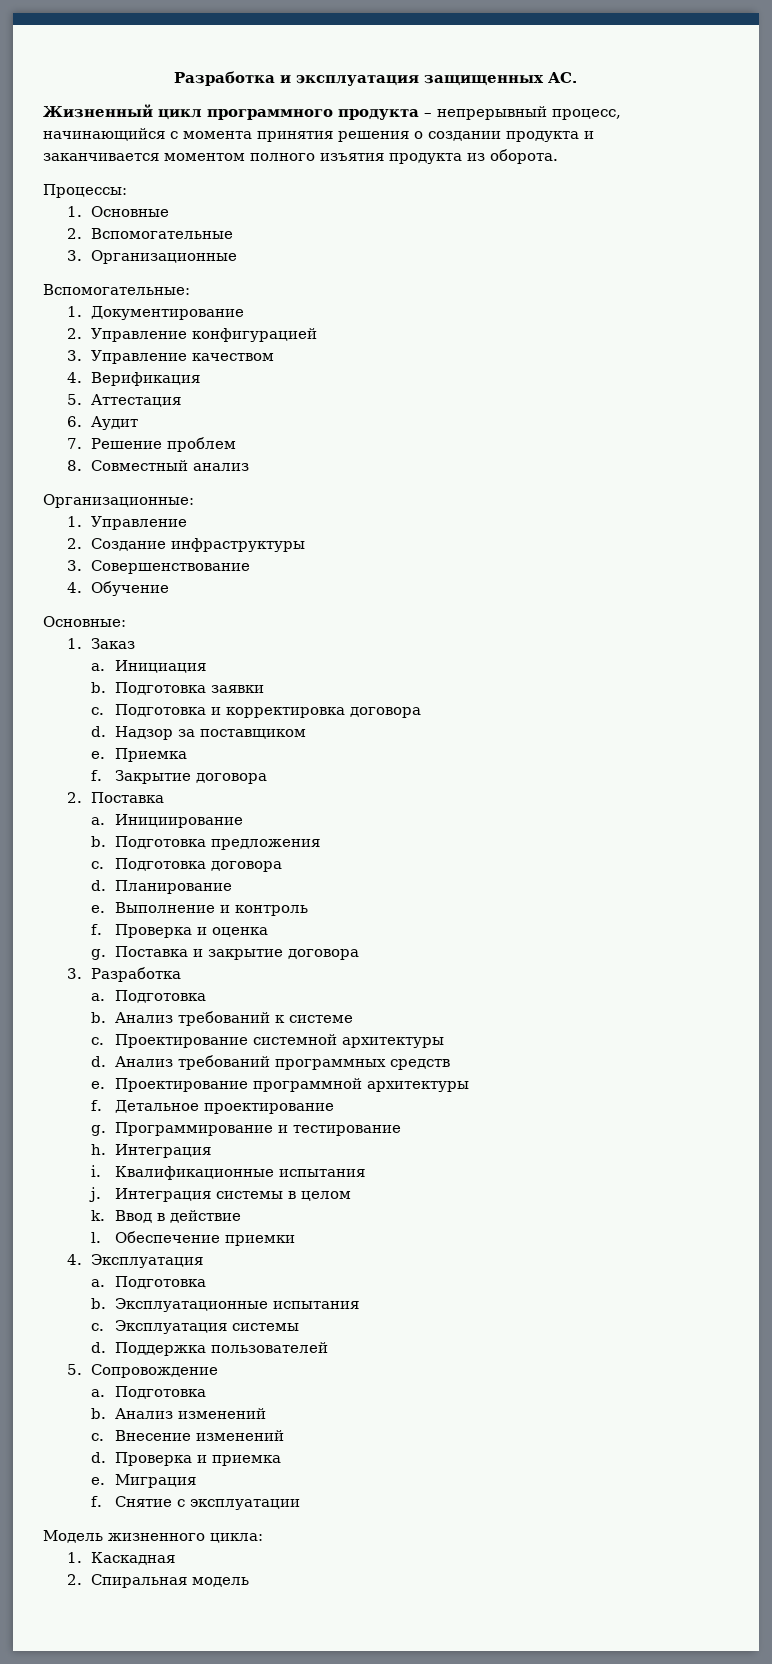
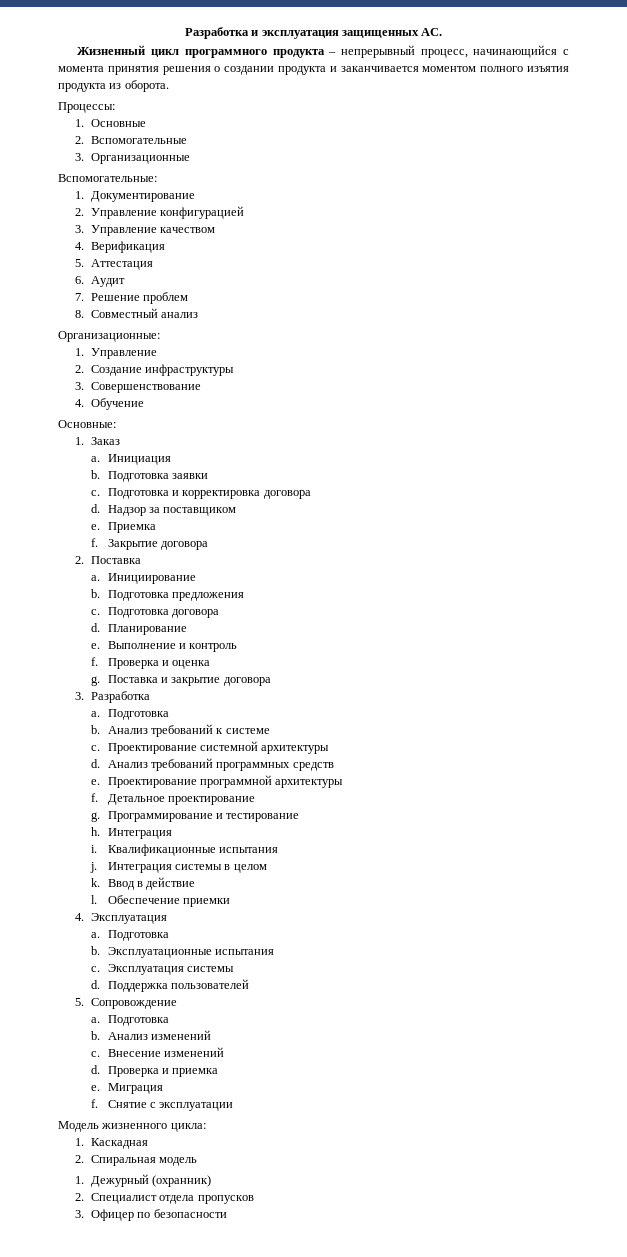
+ 1. Дежурный (охранник)
+ 2. Специалист отдела пропусков
+ 3. Офицер по безопасности

